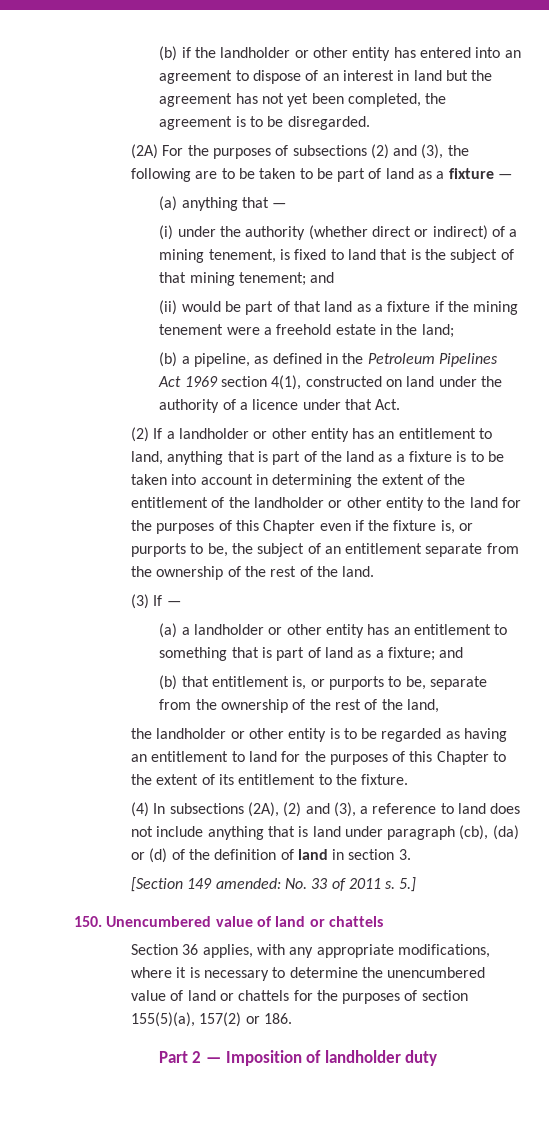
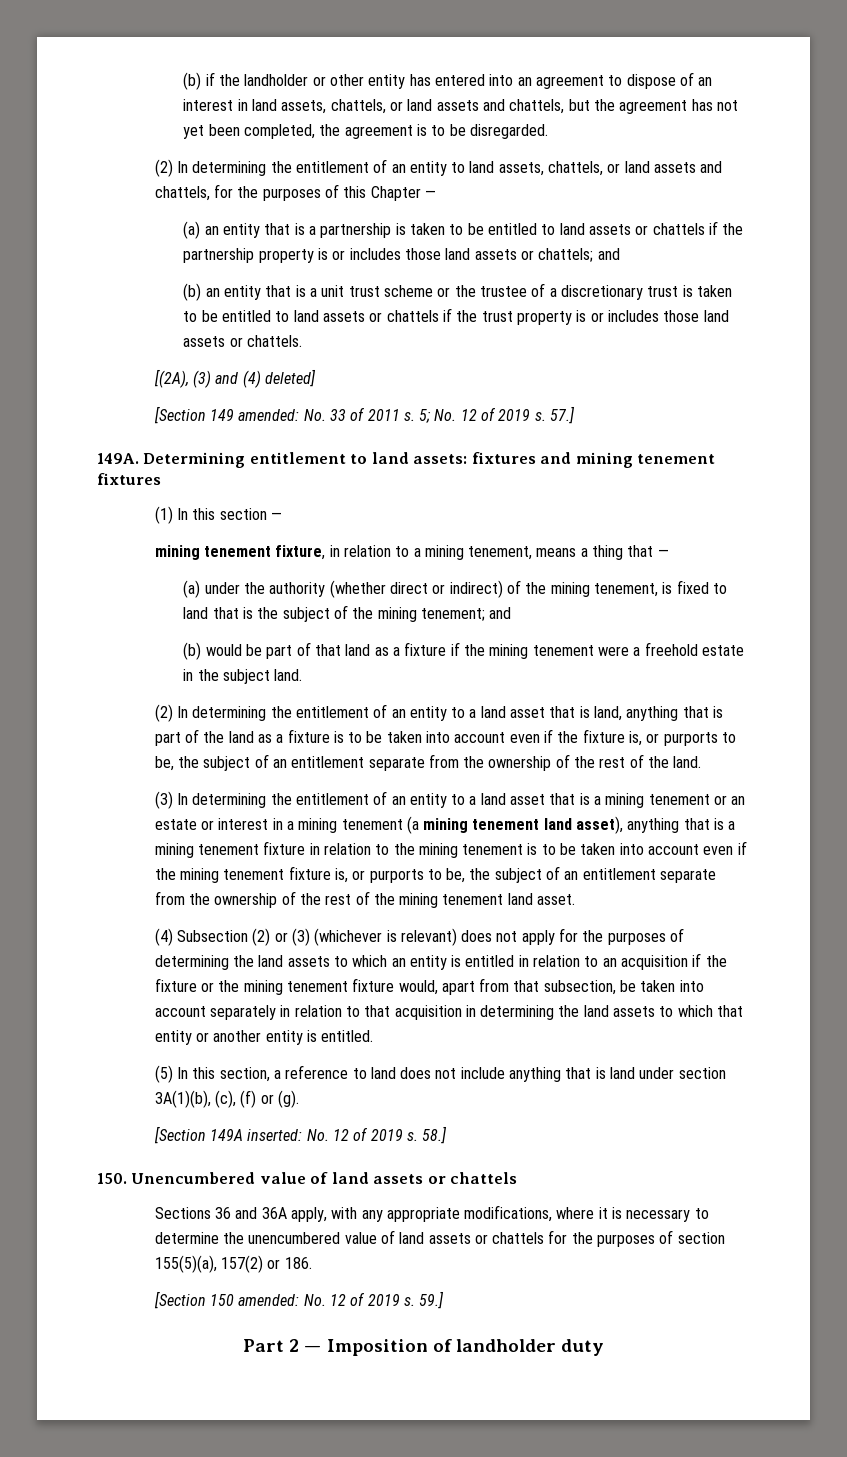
- (b) if the landholder or other entity has entered into an agreement to dispose of an interest in land but the agreement has not yet been completed, the agreement is to be disregarded.
+ (b) if the landholder or other entity has entered into an agreement to dispose of an interest in land assets, chattels, or land assets and chattels, but the agreement has not yet been completed, the agreement is to be disregarded.
- (2A) For the purposes of subsections (2) and (3), the following are to be taken to be part of land as a fixture —
- (a) anything that —
- (i) under the authority (whether direct or indirect) of a mining tenement, is fixed to land that is the subject of that mining tenement; and
+ (2) In determining the entitlement of an entity to land assets, chattels, or land assets and chattels, for the purposes of this Chapter —
+ (a) an entity that is a partnership is taken to be entitled to land assets or chattels if the partnership property is or includes those land assets or chattels; and
+ (b) an entity that is a unit trust scheme or the trustee of a discretionary trust is taken to be entitled to land assets or chattels if the trust property is or includes those land assets or chattels.
+ [(2A), (3) and (4) deleted]
+ [Section 149 amended: No. 33 of 2011 s. 5; No. 12 of 2019 s. 57.]
+ 149A. Determining entitlement to land assets: fixtures and mining tenement fixtures
+ (1) In this section —
+ mining tenement fixture, in relation to a mining tenement, means a thing that —
+ (a) under the authority (whether direct or indirect) of the mining tenement, is fixed to land that is the subject of the mining tenement; and
- (ii) would be part of that land as a fixture if the mining tenement were a freehold estate in the land;
- (b) a pipeline, as defined in the Petroleum Pipelines Act 1969 section 4(1), constructed on land under the authority of a licence under that Act.
- (2) If a landholder or other entity has an entitlement to land, anything that is part of the land as a fixture is to be taken into account in determining the extent of the entitlement of the landholder or other entity to the land for the purposes of this Chapter even if the fixture is, or purports to be, the subject of an entitlement separate from the ownership of the rest of the land.
+ (b) would be part of that land as a fixture if the mining tenement were a freehold estate in the subject land.
+ (2) In determining the entitlement of an entity to a land asset that is land, anything that is part of the land as a fixture is to be taken into account even if the fixture is, or purports to be, the subject of an entitlement separate from the ownership of the rest of the land.
- (3) If —
- (a) a landholder or other entity has an entitlement to something that is part of land as a fixture; and
- (b) that entitlement is, or purports to be, separate from the ownership of the rest of the land,
- the landholder or other entity is to be regarded as having an entitlement to land for the purposes of this Chapter to the extent of its entitlement to the fixture.
- (4) In subsections (2A), (2) and (3), a reference to land does not include anything that is land under paragraph (cb), (da) or (d) of the definition of land in section 3.
- [Section 149 amended: No. 33 of 2011 s. 5.]
+ (3) In determining the entitlement of an entity to a land asset that is a mining tenement or an estate or interest in a mining tenement (a mining tenement land asset), anything that is a mining tenement fixture in relation to the mining tenement is to be taken into account even if the mining tenement fixture is, or purports to be, the subject of an entitlement separate from the ownership of the rest of the mining tenement land asset.
+ (4) Subsection (2) or (3) (whichever is relevant) does not apply for the purposes of determining the land assets to which an entity is entitled in relation to an acquisition if the fixture or the mining tenement fixture would, apart from that subsection, be taken into account separately in relation to that acquisition in determining the land assets to which that entity or another entity is entitled.
+ (5) In this section, a reference to land does not include anything that is land under section 3A(1)(b), (c), (f) or (g).
+ [Section 149A inserted: No. 12 of 2019 s. 58.]
- 150. Unencumbered value of land or chattels
+ 150. Unencumbered value of land assets or chattels
- Section 36 applies, with any appropriate modifications, where it is necessary to determine the unencumbered value of land or chattels for the purposes of section 155(5)(a), 157(2) or 186.
+ Sections 36 and 36A apply, with any appropriate modifications, where it is necessary to determine the unencumbered value of land assets or chattels for the purposes of section 155(5)(a), 157(2) or 186.
+ [Section 150 amended: No. 12 of 2019 s. 59.]

